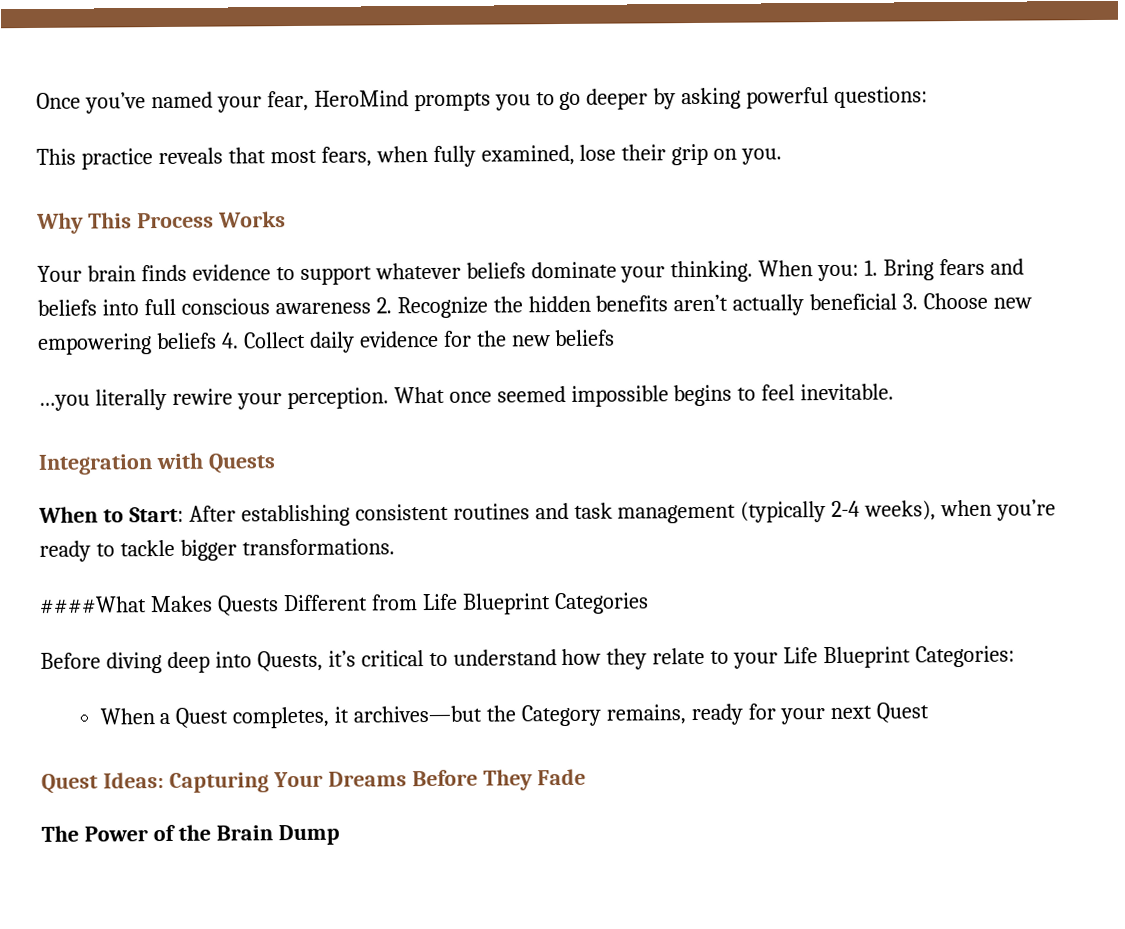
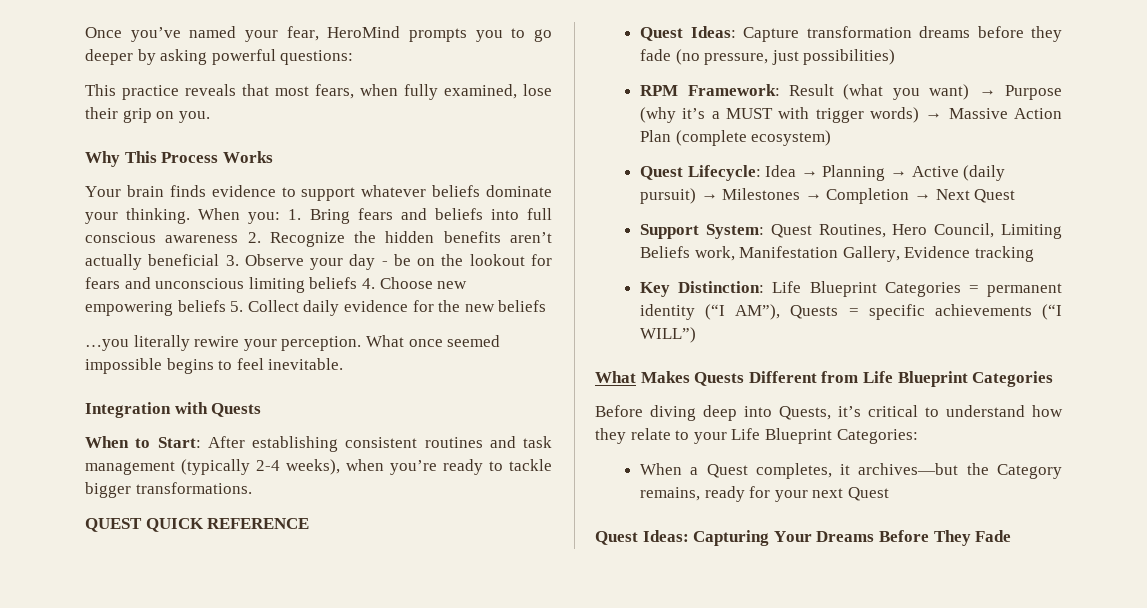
- When you: 1. Bring fears and beliefs into full conscious awareness 2. Recognize the hidden benefits aren’t actually beneficial 3. Choose new empowering beliefs 4. Collect daily evidence for the new beliefs
+ When you: 1. Bring fears and beliefs into full conscious awareness 2. Recognize the hidden benefits aren’t actually beneficial 3. Observe your day - be on the lookout for fears and unconscious limiting beliefs 4. Choose new empowering beliefs 5. Collect daily evidence for the new beliefs
- ####What Makes Quests Different from Life Blueprint Categories
+ QUEST QUICK REFERENCE
+ Quest Ideas: Capture transformation dreams before they fade (no pressure, just possibilities)
+ RPM Framework: Result (what you want) → Purpose (why it’s a MUST with trigger words) → Massive Action Plan (complete ecosystem)
+ Quest Lifecycle: Idea → Planning → Active (daily pursuit) → Milestones → Completion → Next Quest
+ Support System: Quest Routines, Hero Council, Limiting Beliefs work, Manifestation Gallery, Evidence tracking
+ Key Distinction: Life Blueprint Categories = permanent identity (“I AM”), Quests = specific achievements (“I WILL”)
+ What Makes Quests Different from Life Blueprint Categories
- The Power of the Brain Dump

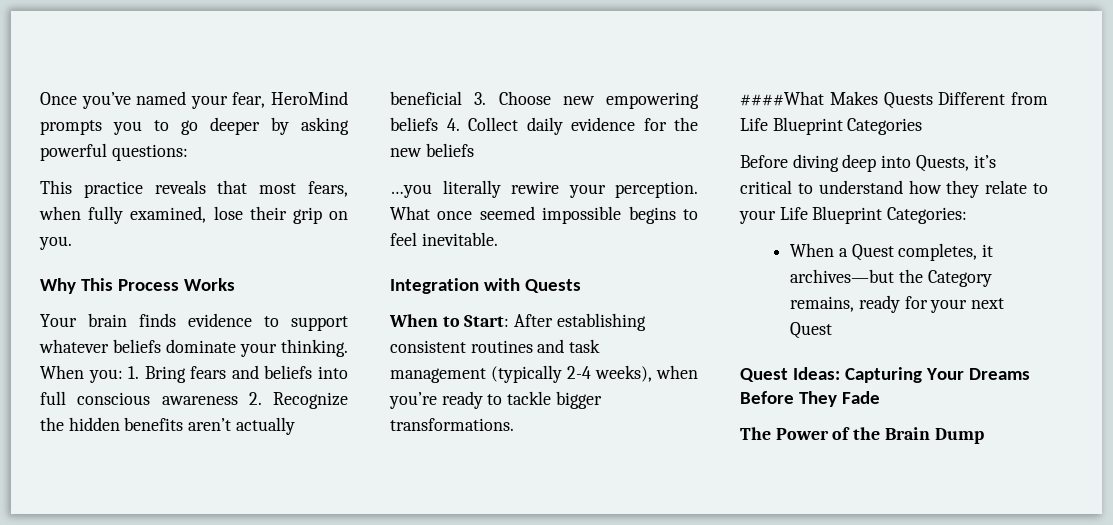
- When you: 1. Bring fears and beliefs into full conscious awareness 2. Recognize the hidden benefits aren’t actually beneficial 3. Observe your day - be on the lookout for fears and unconscious limiting beliefs 4. Choose new empowering beliefs 5. Collect daily evidence for the new beliefs
+ When you: 1. Bring fears and beliefs into full conscious awareness 2. Recognize the hidden benefits aren’t actually beneficial 3. Choose new empowering beliefs 4. Collect daily evidence for the new beliefs
- QUEST QUICK REFERENCE
- Quest Ideas: Capture transformation dreams before they fade (no pressure, just possibilities)
- RPM Framework: Result (what you want) → Purpose (why it’s a MUST with trigger words) → Massive Action Plan (complete ecosystem)
- Quest Lifecycle: Idea → Planning → Active (daily pursuit) → Milestones → Completion → Next Quest
- Support System: Quest Routines, Hero Council, Limiting Beliefs work, Manifestation Gallery, Evidence tracking
- Key Distinction: Life Blueprint Categories = permanent identity (“I AM”), Quests = specific achievements (“I WILL”)
- What Makes Quests Different from Life Blueprint Categories
+ ####What Makes Quests Different from Life Blueprint Categories
+ The Power of the Brain Dump

